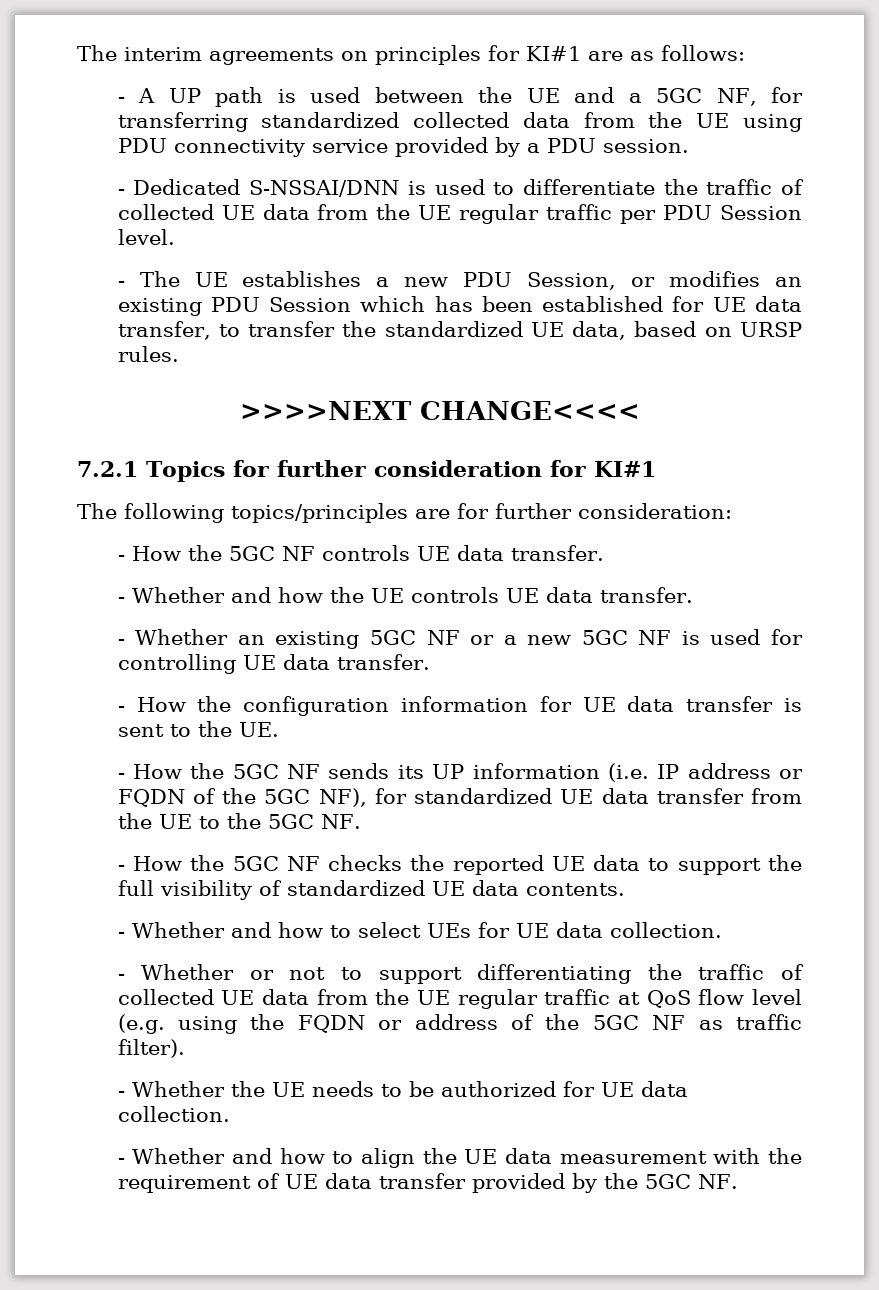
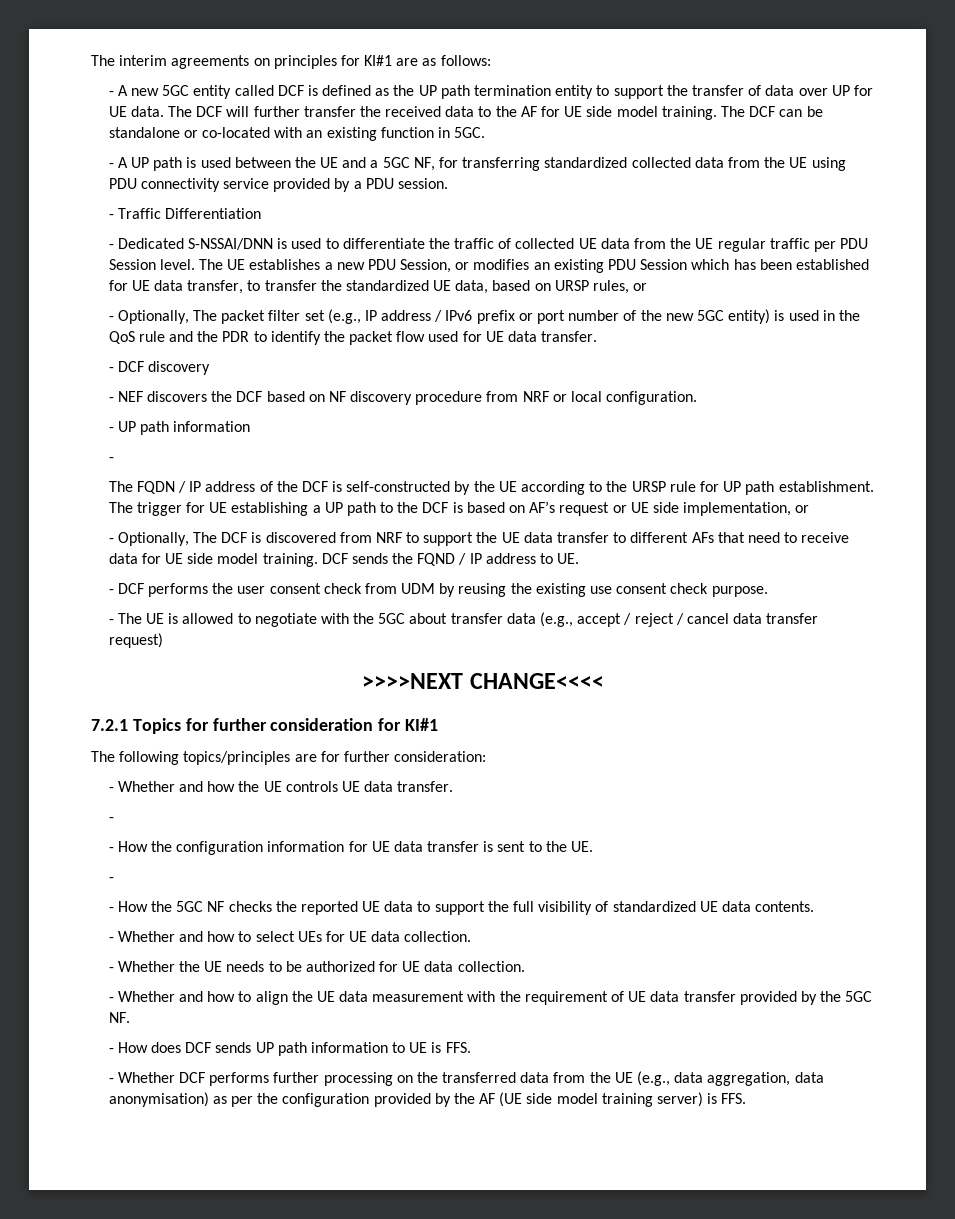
+ - A new 5GC entity called DCF is defined as the UP path termination entity to support the transfer of data over UP for UE data. The DCF will further transfer the received data to the AF for UE side model training. The DCF can be standalone or co-located with an existing function in 5GC.
+ - Traffic Differentiation
- - Dedicated S-NSSAI/DNN is used to differentiate the traffic of collected UE data from the UE regular traffic per PDU Session level.
- - The UE establishes a new PDU Session, or modifies an existing PDU Session which has been established for UE data transfer, to transfer the standardized UE data, based on URSP rules.
+ - Dedicated S-NSSAI/DNN is used to differentiate the traffic of collected UE data from the UE regular traffic per PDU Session level. The UE establishes a new PDU Session, or modifies an existing PDU Session which has been established for UE data transfer, to transfer the standardized UE data, based on URSP rules, or
+ - Optionally, The packet filter set (e.g., IP address / IPv6 prefix or port number of the new 5GC entity) is used in the QoS rule and the PDR to identify the packet flow used for UE data transfer.
+ - DCF discovery
+ - NEF discovers the DCF based on NF discovery procedure from NRF or local configuration.
+ - UP path information
+ -
+ The FQDN / IP address of the DCF is self-constructed by the UE according to the URSP rule for UP path establishment. The trigger for UE establishing a UP path to the DCF is based on AF’s request or UE side implementation, or
+ - Optionally, The DCF is discovered from NRF to support the UE data transfer to different AFs that need to receive data for UE side model training. DCF sends the FQND / IP address to UE.
+ - DCF performs the user consent check from UDM by reusing the existing use consent check purpose.
+ - The UE is allowed to negotiate with the 5GC about transfer data (e.g., accept / reject / cancel data transfer request)
- - How the 5GC NF controls UE data transfer.
  - Whether and how the UE controls UE data transfer.
- - Whether an existing 5GC NF or a new 5GC NF is used for controlling UE data transfer.
+ -
  - How the configuration information for UE data transfer is sent to the UE.
- - How the 5GC NF sends its UP information (i.e. IP address or FQDN of the 5GC NF), for standardized UE data transfer from the UE to the 5GC NF.
+ -
- - Whether or not to support differentiating the traffic of collected UE data from the UE regular traffic at QoS flow level (e.g. using the FQDN or address of the 5GC NF as traffic filter).
+ - How does DCF sends UP path information to UE is FFS.
+ - Whether DCF performs further processing on the transferred data from the UE (e.g., data aggregation, data anonymisation) as per the configuration provided by the AF (UE side model training server) is FFS.

